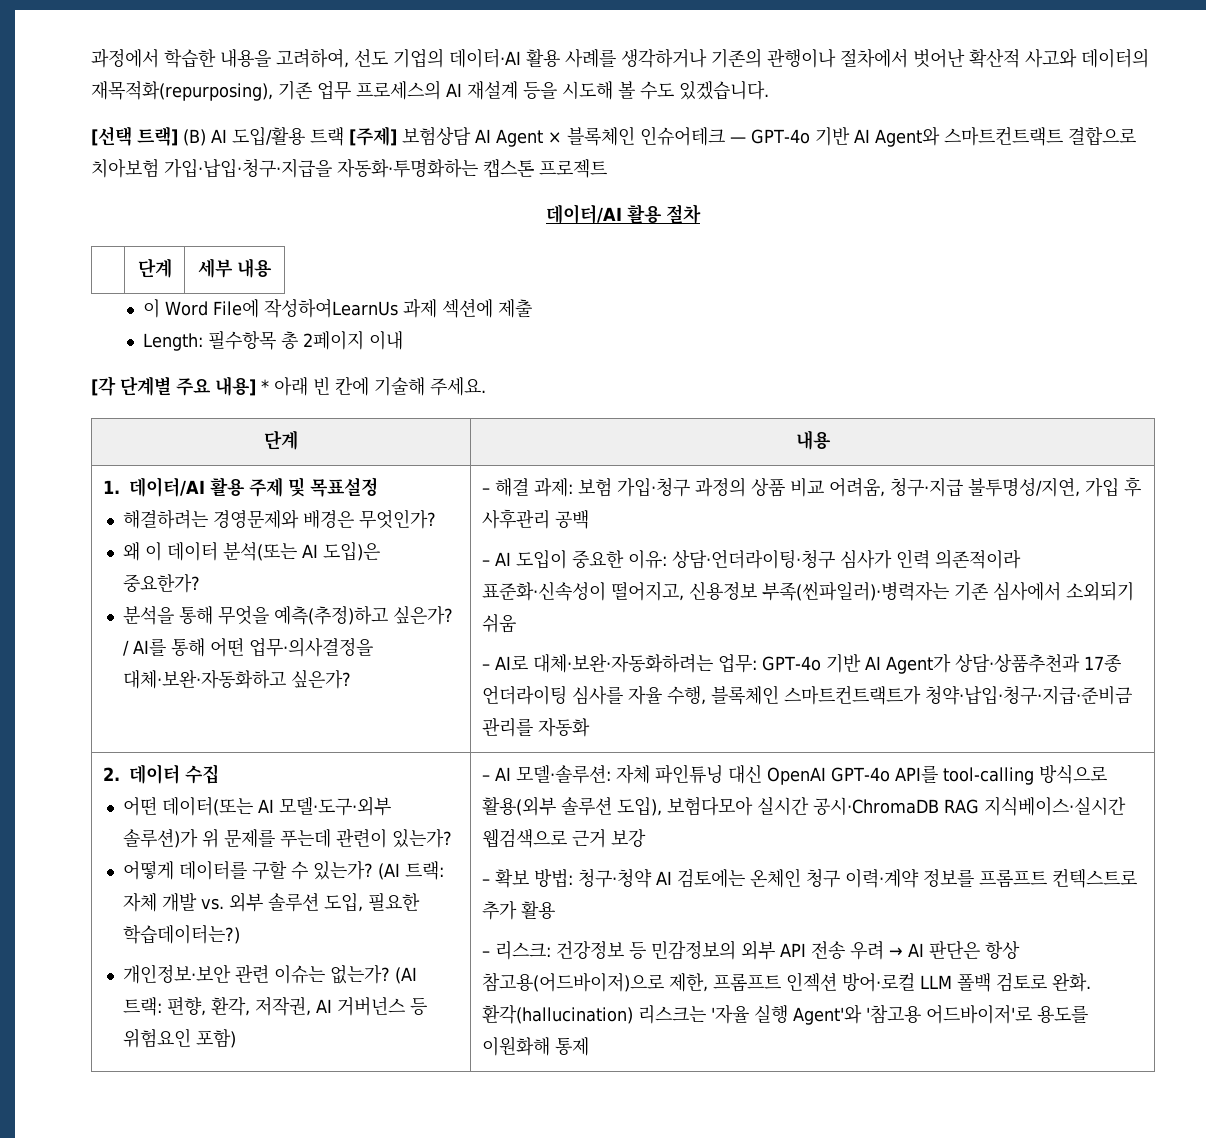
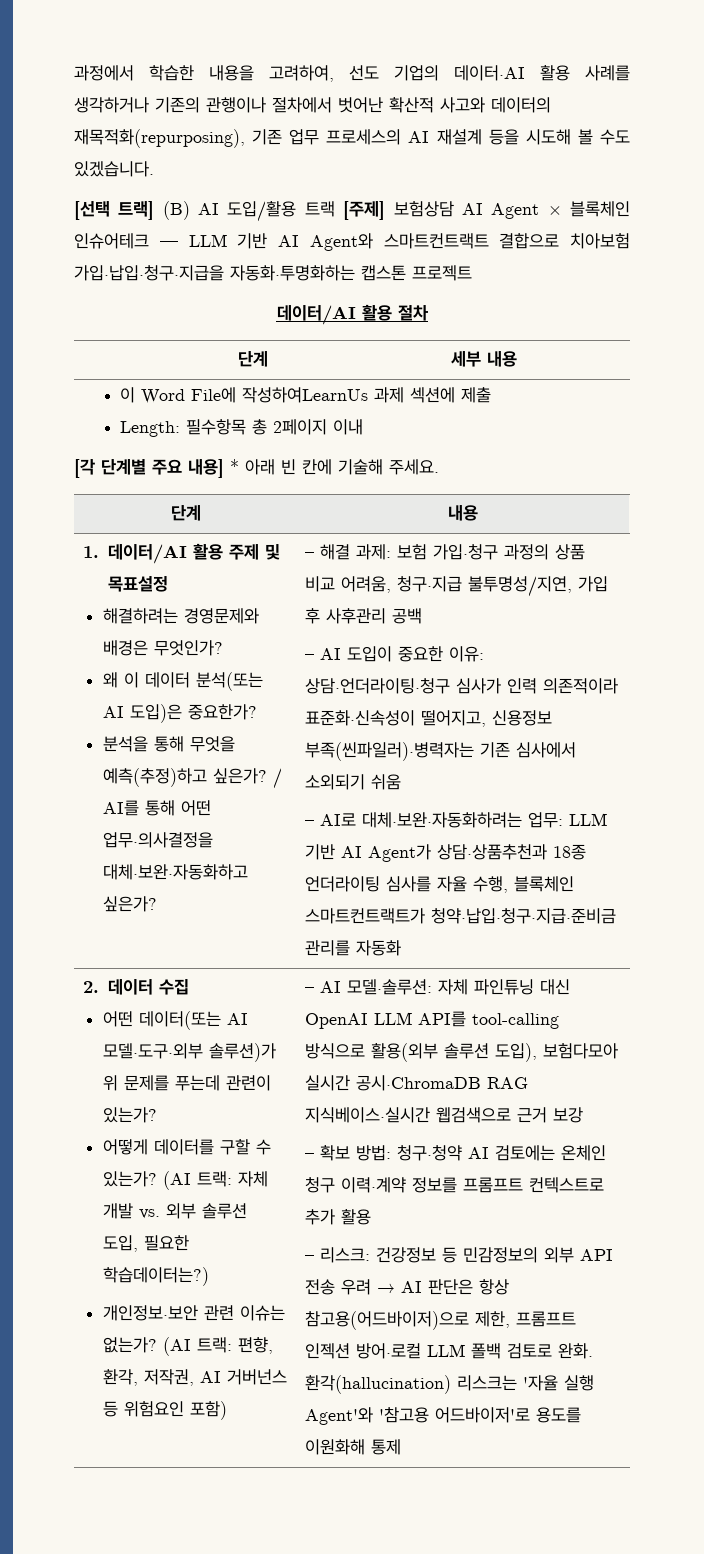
- [선택 트랙] (B) AI 도입/활용 트랙 [주제] 보험상담 AI Agent × 블록체인 인슈어테크 — GPT-4o 기반 AI Agent와 스마트컨트랙트 결합으로 치아보험 가입·납입·청구·지급을 자동화·투명화하는 캡스톤 프로젝트
+ [선택 트랙] (B) AI 도입/활용 트랙 [주제] 보험상담 AI Agent × 블록체인 인슈어테크 — LLM 기반 AI Agent와 스마트컨트랙트 결합으로 치아보험 가입·납입·청구·지급을 자동화·투명화하는 캡스톤 프로젝트
- – AI로 대체·보완·자동화하려는 업무: GPT-4o 기반 AI Agent가 상담·상품추천과 17종 언더라이팅 심사를 자율 수행, 블록체인 스마트컨트랙트가 청약·납입·청구·지급·준비금 관리를 자동화
+ – AI로 대체·보완·자동화하려는 업무: LLM 기반 AI Agent가 상담·상품추천과 18종 언더라이팅 심사를 자율 수행, 블록체인 스마트컨트랙트가 청약·납입·청구·지급·준비금 관리를 자동화
- – AI 모델·솔루션: 자체 파인튜닝 대신 OpenAI GPT-4o API를 tool-calling 방식으로 활용(외부 솔루션 도입), 보험다모아 실시간 공시·ChromaDB RAG 지식베이스·실시간 웹검색으로 근거 보강
+ – AI 모델·솔루션: 자체 파인튜닝 대신 OpenAI LLM API를 tool-calling 방식으로 활용(외부 솔루션 도입), 보험다모아 실시간 공시·ChromaDB RAG 지식베이스·실시간 웹검색으로 근거 보강

